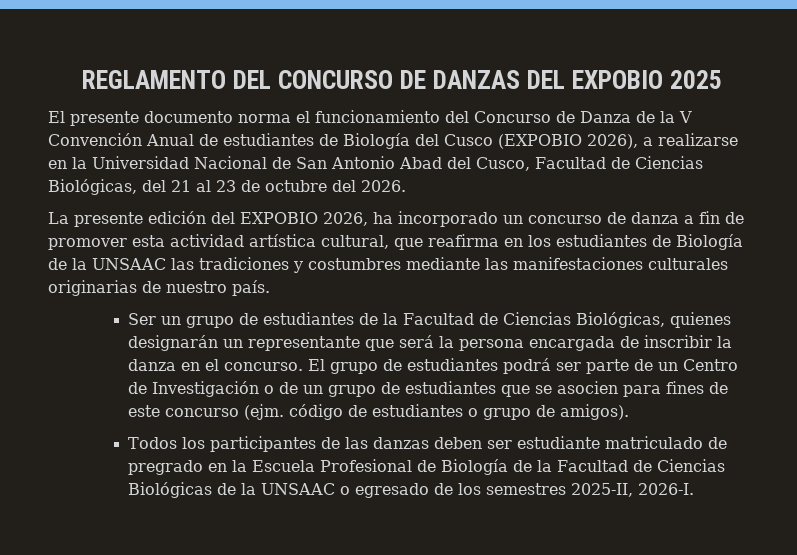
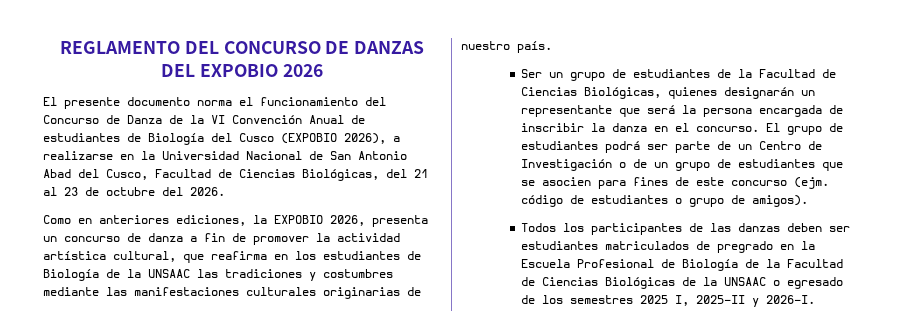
- REGLAMENTO DEL CONCURSO DE DANZAS DEL EXPOBIO 2025
+ REGLAMENTO DEL CONCURSO DE DANZAS DEL EXPOBIO 2026
- El presente documento norma el funcionamiento del Concurso de Danza de la V Convención Anual de estudiantes de Biología del Cusco (EXPOBIO 2026), a realizarse en la Universidad Nacional de San Antonio Abad del Cusco, Facultad de Ciencias Biológicas, del 21 al 23 de octubre del 2026.
+ El presente documento norma el funcionamiento del Concurso de Danza de la VI Convención Anual de estudiantes de Biología del Cusco (EXPOBIO 2026), a realizarse en la Universidad Nacional de San Antonio Abad del Cusco, Facultad de Ciencias Biológicas, del 21 al 23 de octubre del 2026.
- La presente edición del EXPOBIO 2026, ha incorporado un concurso de danza a fin de promover esta actividad artística cultural, que reafirma en los estudiantes de Biología de la UNSAAC las tradiciones y costumbres mediante las manifestaciones culturales originarias de nuestro país.
+ Como en anteriores ediciones, la EXPOBIO 2026, presenta un concurso de danza a fin de promover la actividad artística cultural, que reafirma en los estudiantes de Biología de la UNSAAC las tradiciones y costumbres mediante las manifestaciones culturales originarias de nuestro país.
- Todos los participantes de las danzas deben ser estudiante matriculado de pregrado en la Escuela Profesional de Biología de la Facultad de Ciencias Biológicas de la UNSAAC o egresado de los semestres 2025-II, 2026-I.
+ Todos los participantes de las danzas deben ser estudiantes matriculados de pregrado en la Escuela Profesional de Biología de la Facultad de Ciencias Biológicas de la UNSAAC o egresado de los semestres 2025 I, 2025-II y 2026-I.

